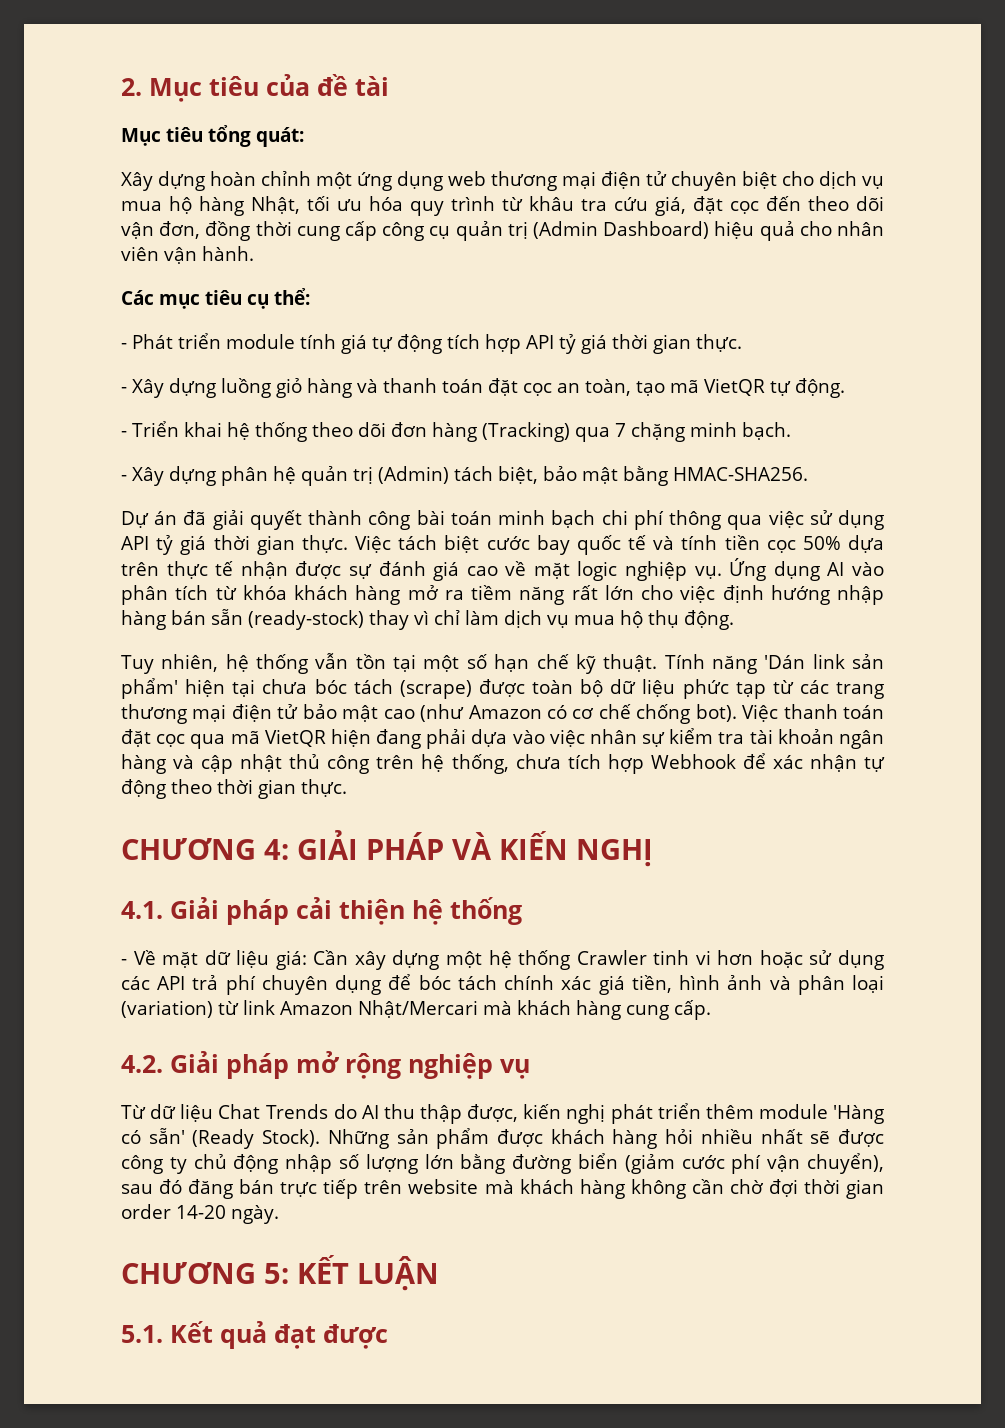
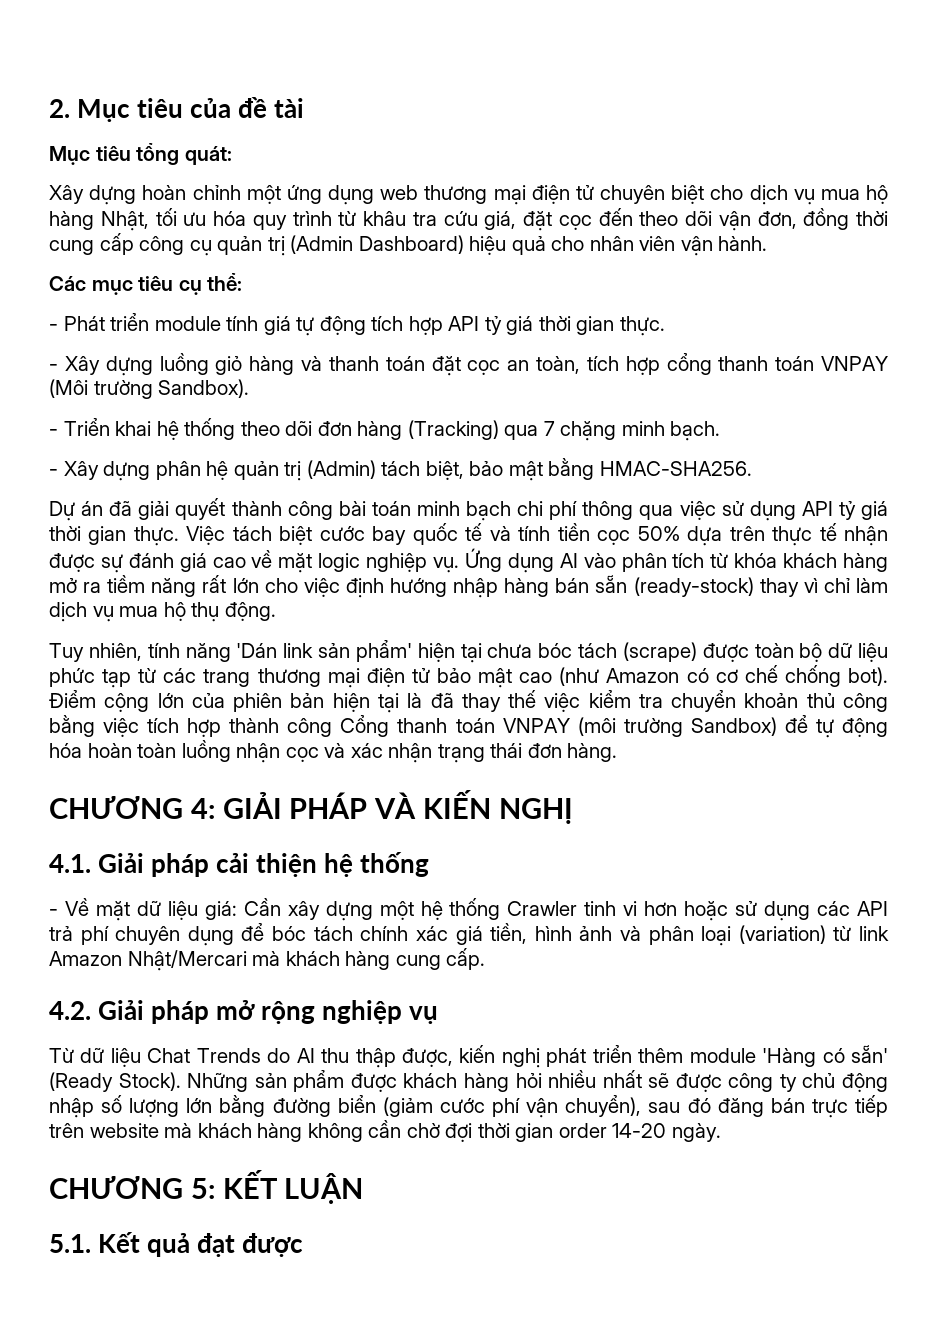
- - Xây dựng luồng giỏ hàng và thanh toán đặt cọc an toàn, tạo mã VietQR tự động.
+ - Xây dựng luồng giỏ hàng và thanh toán đặt cọc an toàn, tích hợp cổng thanh toán VNPAY (Môi trường Sandbox).
- Tuy nhiên, hệ thống vẫn tồn tại một số hạn chế kỹ thuật. Tính năng 'Dán link sản phẩm' hiện tại chưa bóc tách (scrape) được toàn bộ dữ liệu phức tạp từ các trang thương mại điện tử bảo mật cao (như Amazon có cơ chế chống bot).
+ Tuy nhiên, tính năng 'Dán link sản phẩm' hiện tại chưa bóc tách (scrape) được toàn bộ dữ liệu phức tạp từ các trang thương mại điện tử bảo mật cao (như Amazon có cơ chế chống bot).
- Việc thanh toán đặt cọc qua mã VietQR hiện đang phải dựa vào việc nhân sự kiểm tra tài khoản ngân hàng và cập nhật thủ công trên hệ thống, chưa tích hợp Webhook để xác nhận tự động theo thời gian thực.
+ Điểm cộng lớn của phiên bản hiện tại là đã thay thế việc kiểm tra chuyển khoản thủ công bằng việc tích hợp thành công Cổng thanh toán VNPAY (môi trường Sandbox) để tự động hóa hoàn toàn luồng nhận cọc và xác nhận trạng thái đơn hàng.

